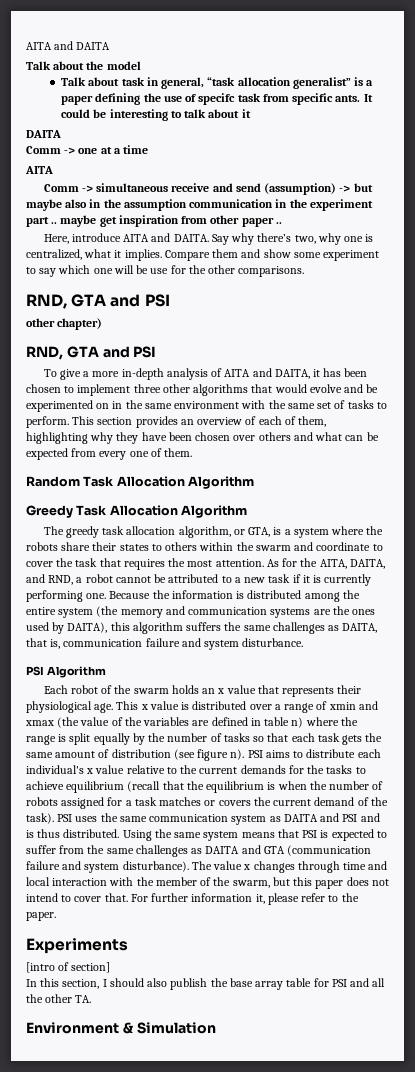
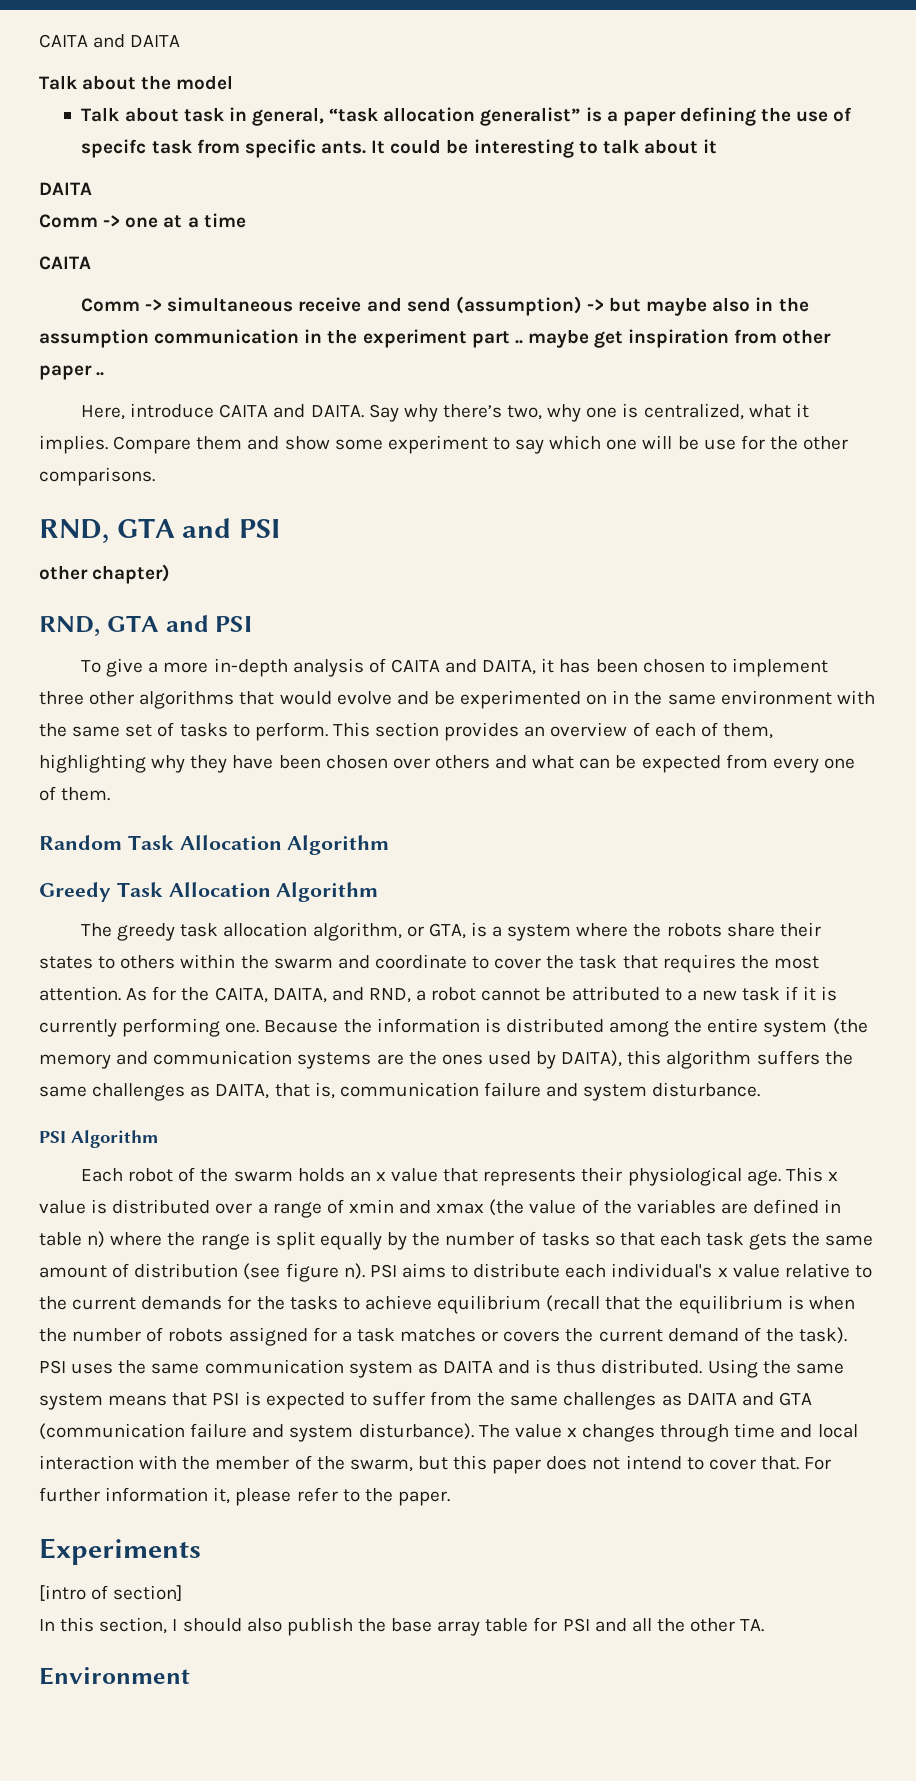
- AITA and DAITA
+ CAITA and DAITA
  Comm -> one at a time
- AITA
+ CAITA
- Here, introduce AITA and DAITA.
+ Here, introduce CAITA and DAITA.
- To give a more in-depth analysis of AITA and DAITA, it has been chosen to implement three other algorithms that would evolve and be experimented on in the same environment with the same set of tasks to perform.
+ To give a more in-depth analysis of CAITA and DAITA, it has been chosen to implement three other algorithms that would evolve and be experimented on in the same environment with the same set of tasks to perform.
- As for the AITA, DAITA, and RND, a robot cannot be attributed to a new task if it is currently performing one.
+ As for the CAITA, DAITA, and RND, a robot cannot be attributed to a new task if it is currently performing one.
- PSI uses the same communication system as DAITA and PSI and is thus distributed.
+ PSI uses the same communication system as DAITA and is thus distributed.
- Environment & Simulation
+ Environment

